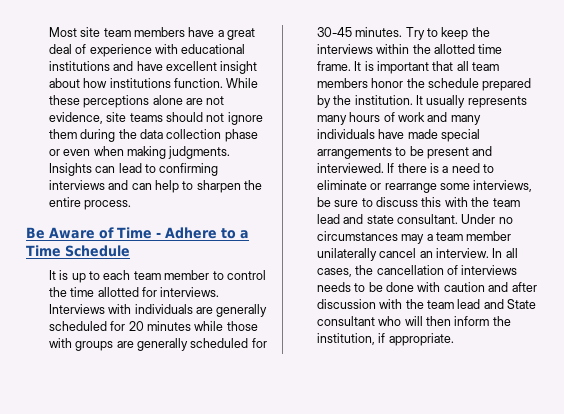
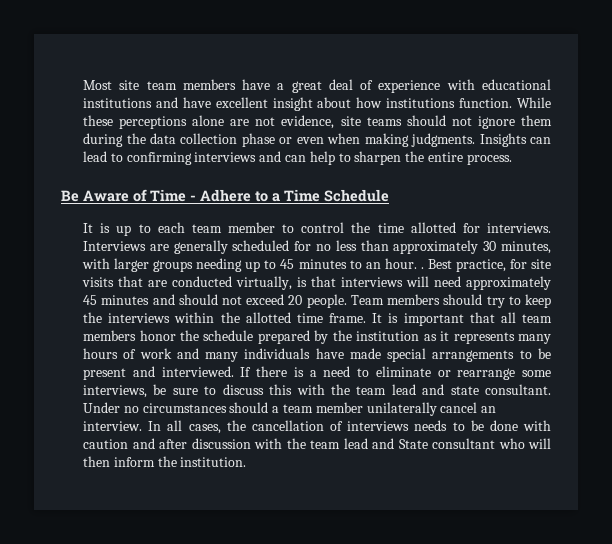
- Interviews with individuals are generally scheduled for 20 minutes while those with groups are generally scheduled for 30-45 minutes. Try to keep the interviews within the allotted time frame.
+ Interviews are generally scheduled for no less than approximately 30 minutes, with larger groups needing up to 45 minutes to an hour. . Best practice, for site visits that are conducted virtually, is that interviews will need approximately 45 minutes and should not exceed 20 people. Team members should try to keep the interviews within the allotted time frame.
- It is important that all team members honor the schedule prepared by the institution. It usually represents many hours of work and many individuals have made special arrangements to be present and interviewed.
+ It is important that all team members honor the schedule prepared by the institution as it represents many hours of work and many individuals have made special arrangements to be present and interviewed.
- Under no circumstances may a team member unilaterally cancel an interview.
+ Under no circumstances should a team member unilaterally cancel an interview.
- In all cases, the cancellation of interviews needs to be done with caution and after discussion with the team lead and State consultant who will then inform the institution, if appropriate.
+ In all cases, the cancellation of interviews needs to be done with caution and after discussion with the team lead and State consultant who will then inform the institution.

